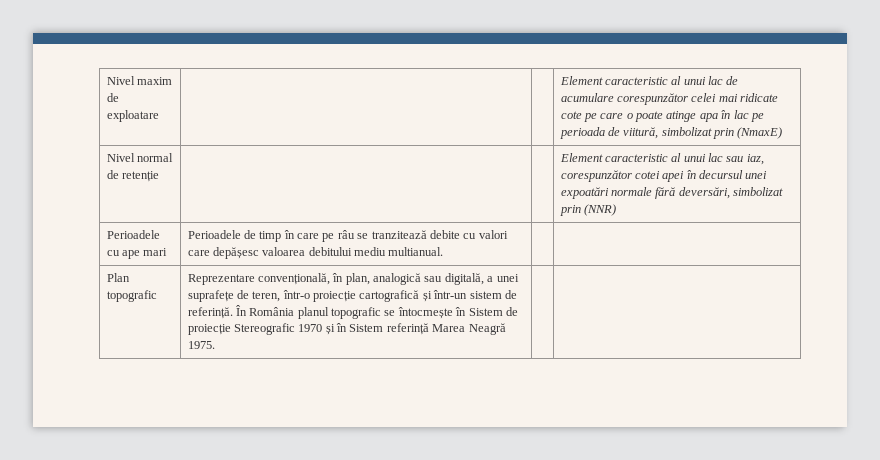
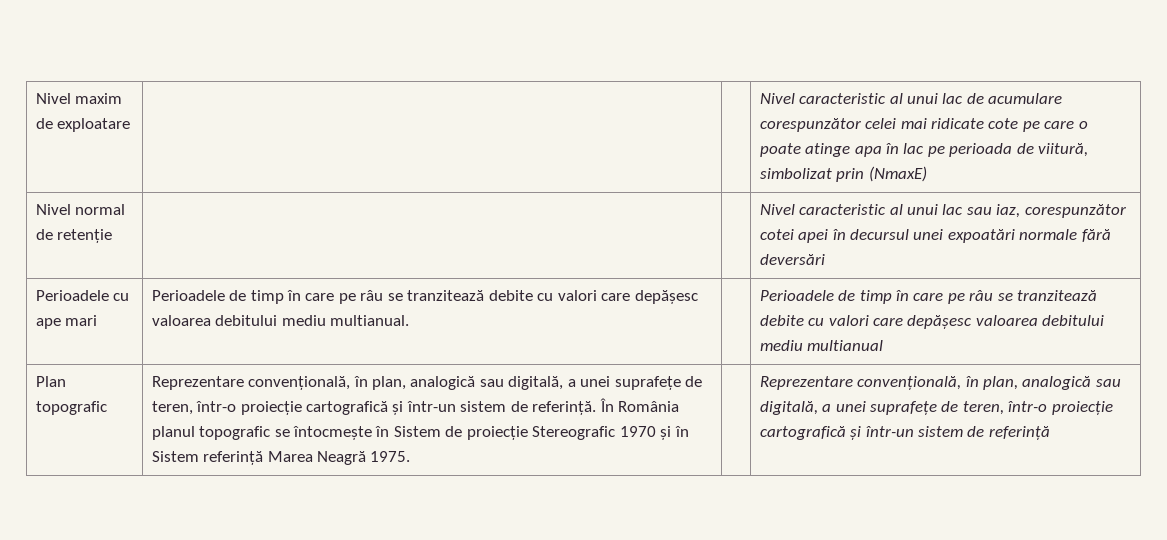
- Nivel maxim de exploatare | | | Element caracteristic al unui lac de acumulare corespunzător celei mai ridicate cote pe care o poate atinge apa în lac pe perioada de viitură, simbolizat prin (NmaxE)
+ Nivel maxim de exploatare | | | Nivel caracteristic al unui lac de acumulare corespunzător celei mai ridicate cote pe care o poate atinge apa în lac pe perioada de viitură, simbolizat prin (NmaxE)
- Nivel normal de retenție | | | Element caracteristic al unui lac sau iaz, corespunzător cotei apei în decursul unei expoatări normale fără deversări, simbolizat prin (NNR)
+ Nivel normal de retenție | | | Nivel caracteristic al unui lac sau iaz, corespunzător cotei apei în decursul unei expoatări normale fără deversări
- Perioadele cu ape mari | Perioadele de timp în care pe râu se tranzitează debite cu valori care depășesc valoarea debitului mediu multianual. | |
+ Perioadele cu ape mari | Perioadele de timp în care pe râu se tranzitează debite cu valori care depășesc valoarea debitului mediu multianual. | | Perioadele de timp în care pe râu se tranzitează debite cu valori care depășesc valoarea debitului mediu multianual
+ Reprezentare convențională, în plan, analogică sau digitală, a unei suprafețe de teren, într-o proiecție cartografică și într-un sistem de referință

